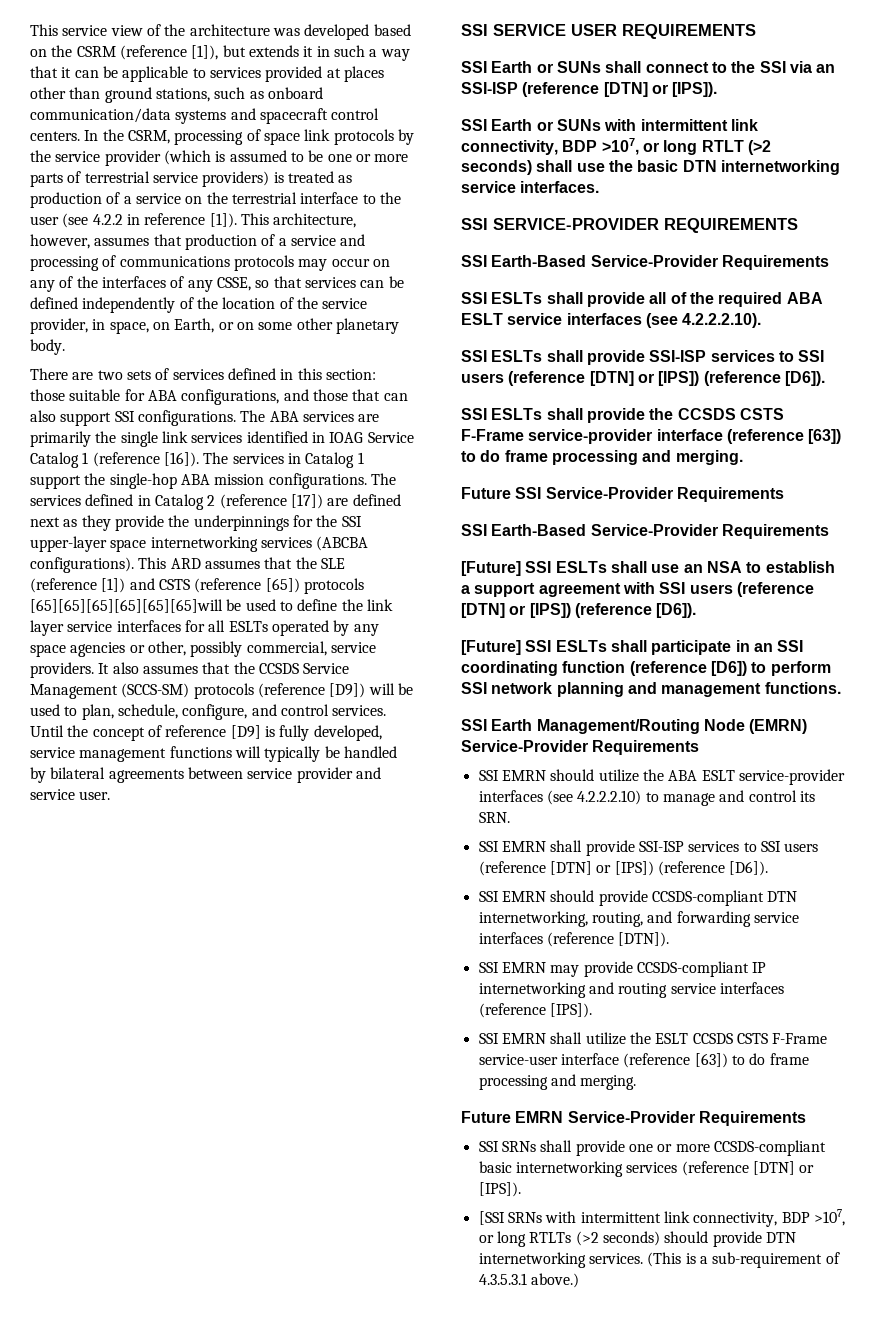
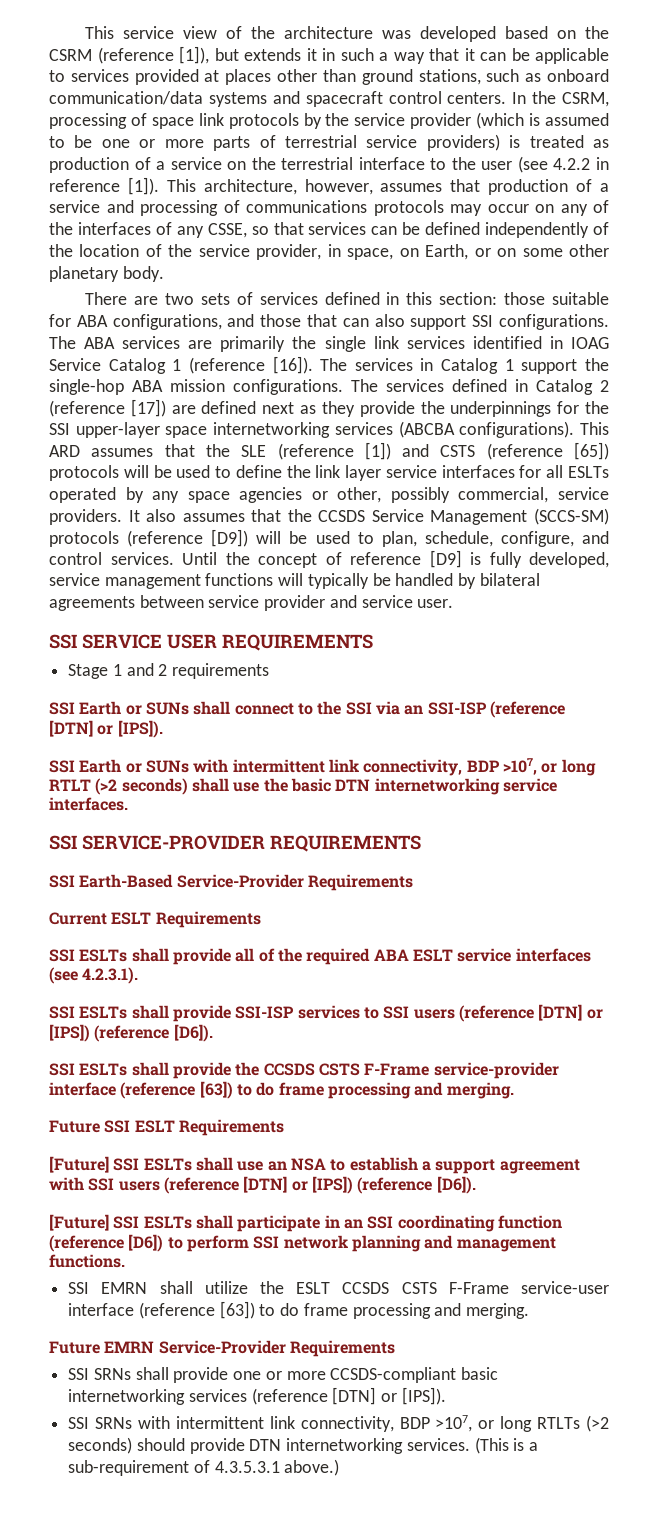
- This ARD assumes that the SLE (reference [1]) and CSTS (reference [65]) protocols [65][65][65][65][65][65]will be used to define the link layer service interfaces for all ESLTs operated by any space agencies or other, possibly commercial, service providers.
+ This ARD assumes that the SLE (reference [1]) and CSTS (reference [65]) protocols will be used to define the link layer service interfaces for all ESLTs operated by any space agencies or other, possibly commercial, service providers.
+ Stage 1 and 2 requirements
+ Current ESLT Requirements
- SSI ESLTs shall provide all of the required ABA ESLT service interfaces (see 4.2.2.2.10).
+ SSI ESLTs shall provide all of the required ABA ESLT service interfaces (see 4.2.3.1).
- Future SSI Service-Provider Requirements
- SSI Earth-Based Service-Provider Requirements
+ Future SSI ESLT Requirements
- SSI Earth Management/Routing Node (EMRN) Service-Provider Requirements
- SSI EMRN should utilize the ABA ESLT service-provider interfaces (see 4.2.2.2.10) to manage and control its SRN.
- SSI EMRN shall provide SSI-ISP services to SSI users (reference [DTN] or [IPS]) (reference [D6]).
- SSI EMRN should provide CCSDS-compliant DTN internetworking, routing, and forwarding service interfaces (reference [DTN]).
- SSI EMRN may provide CCSDS-compliant IP internetworking and routing service interfaces (reference [IPS]).
- [SSI SRNs with intermittent link connectivity, BDP >107, or long RTLTs (>2 seconds) should provide DTN internetworking services.
+ SSI SRNs with intermittent link connectivity, BDP >107, or long RTLTs (>2 seconds) should provide DTN internetworking services.

